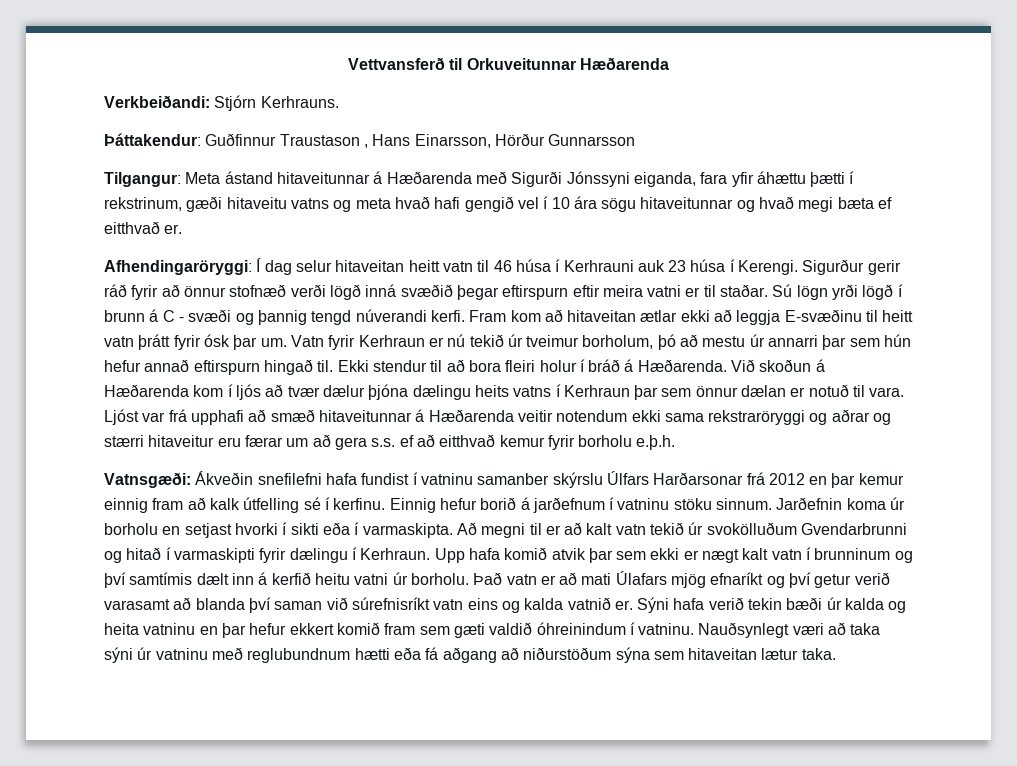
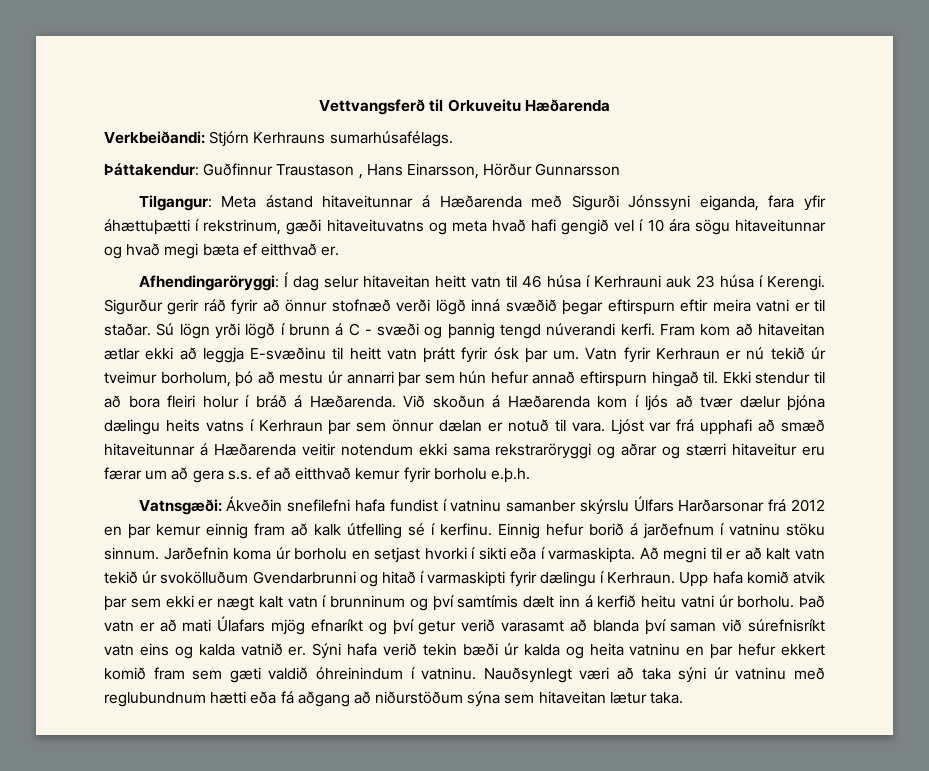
- Vettvansferð til Orkuveitunnar Hæðarenda
+ Vettvangsferð til Orkuveitu Hæðarenda
- Verkbeiðandi: Stjórn Kerhrauns.
+ Verkbeiðandi: Stjórn Kerhrauns sumarhúsafélags.
- Tilgangur: Meta ástand hitaveitunnar á Hæðarenda með Sigurði Jónssyni eiganda, fara yfir áhættu þætti í rekstrinum, gæði hitaveitu vatns og meta hvað hafi gengið vel í 10 ára sögu hitaveitunnar og hvað megi bæta ef eitthvað er.
+ Tilgangur: Meta ástand hitaveitunnar á Hæðarenda með Sigurði Jónssyni eiganda, fara yfir áhættuþætti í rekstrinum, gæði hitaveituvatns og meta hvað hafi gengið vel í 10 ára sögu hitaveitunnar og hvað megi bæta ef eitthvað er.

